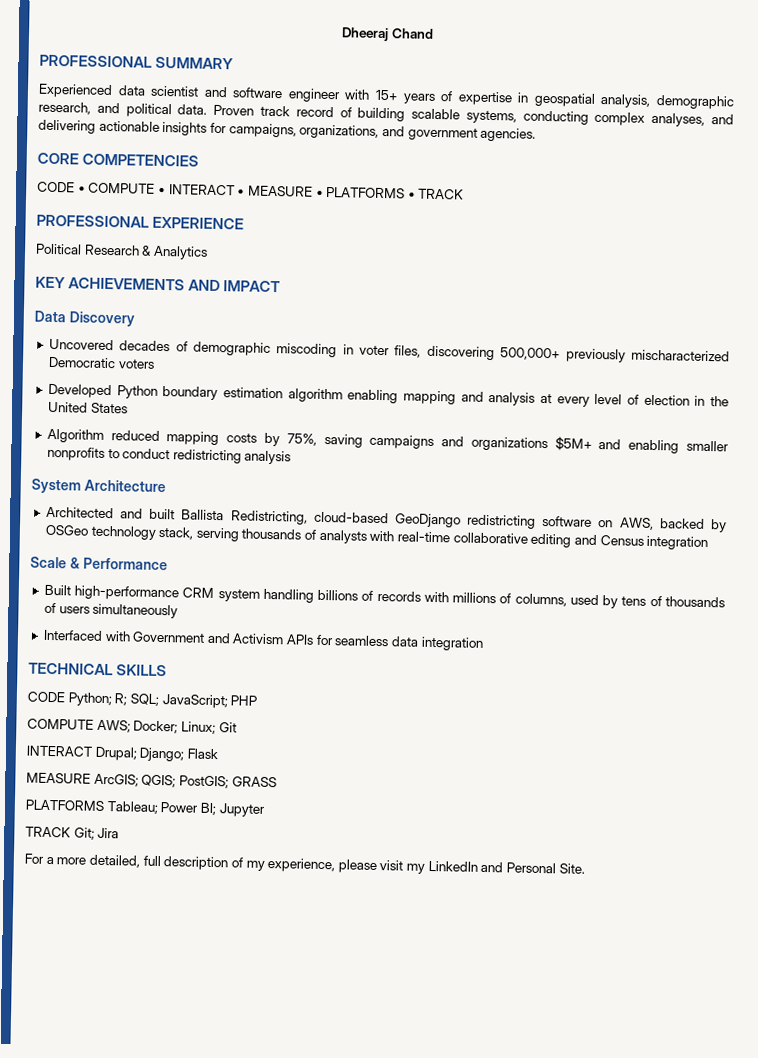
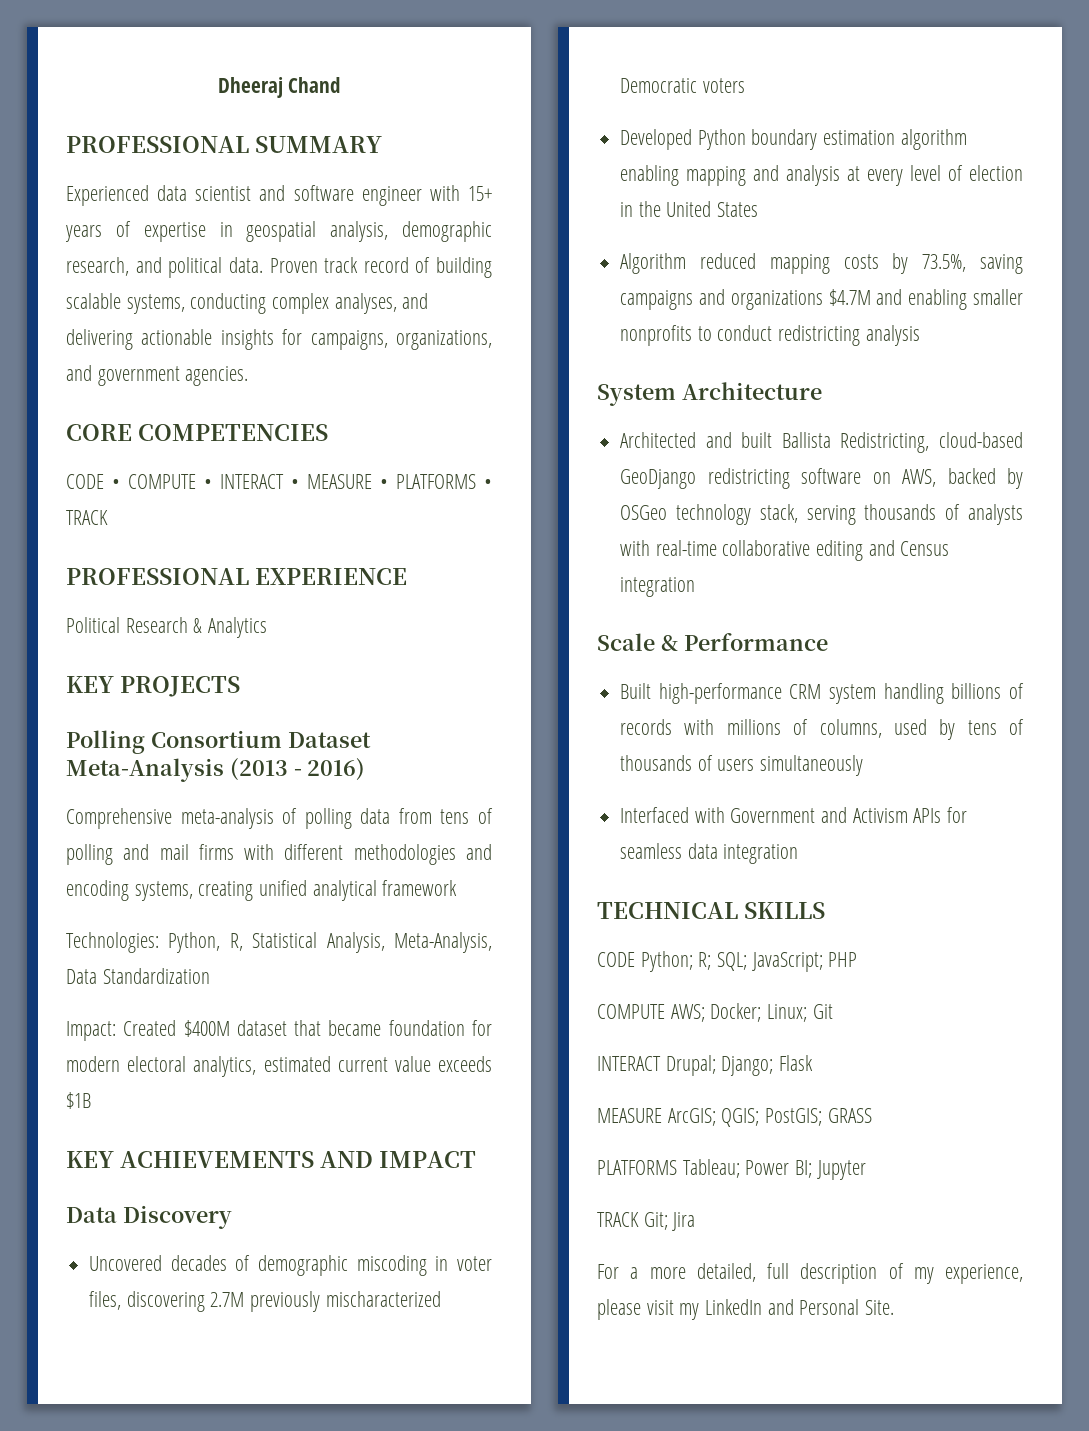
+ KEY PROJECTS
+ Polling Consortium Dataset Meta-Analysis (2013 - 2016)
+ Comprehensive meta-analysis of polling data from tens of polling and mail firms with different methodologies and encoding systems, creating unified analytical framework
+ Technologies: Python, R, Statistical Analysis, Meta-Analysis, Data Standardization
+ Impact: Created $400M dataset that became foundation for modern electoral analytics, estimated current value exceeds $1B
- Uncovered decades of demographic miscoding in voter files, discovering 500,000+ previously mischaracterized Democratic voters
+ Uncovered decades of demographic miscoding in voter files, discovering 2.7M previously mischaracterized Democratic voters
- Algorithm reduced mapping costs by 75%, saving campaigns and organizations $5M+ and enabling smaller nonprofits to conduct redistricting analysis
+ Algorithm reduced mapping costs by 73.5%, saving campaigns and organizations $4.7M and enabling smaller nonprofits to conduct redistricting analysis

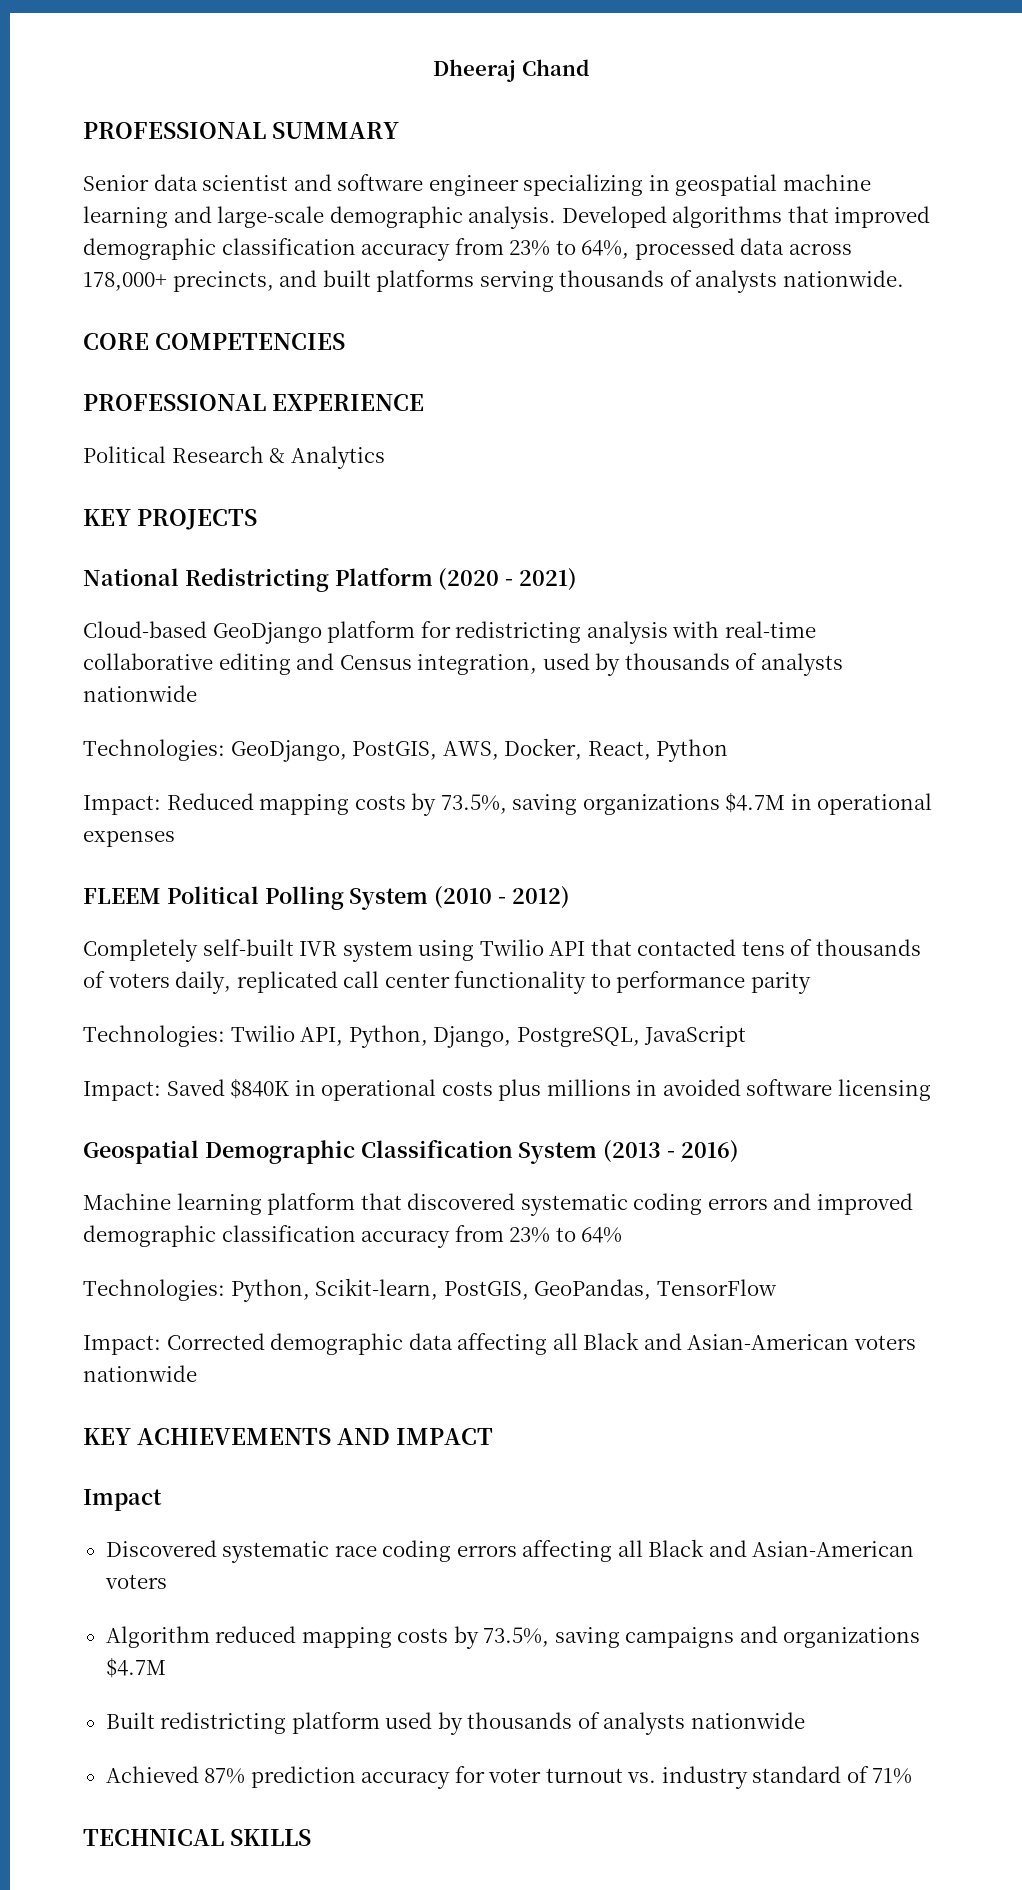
- Experienced data scientist and software engineer with 15+ years of expertise in geospatial analysis, demographic research, and political data. Proven track record of building scalable systems, conducting complex analyses, and delivering actionable insights for campaigns, organizations, and government agencies.
+ Senior data scientist and software engineer specializing in geospatial machine learning and large-scale demographic analysis. Developed algorithms that improved demographic classification accuracy from 23% to 64%, processed data across 178,000+ precincts, and built platforms serving thousands of analysts nationwide.
  CORE COMPETENCIES
- CODE • COMPUTE • INTERACT • MEASURE • PLATFORMS • TRACK
- Polling Consortium Dataset Meta-Analysis (2013 - 2016)
- Comprehensive meta-analysis of polling data from tens of polling and mail firms with different methodologies and encoding systems, creating unified analytical framework
- Technologies: Python, R, Statistical Analysis, Meta-Analysis, Data Standardization
- Impact: Created $400M dataset that became foundation for modern electoral analytics, estimated current value exceeds $1B
+ National Redistricting Platform (2020 - 2021)
+ Cloud-based GeoDjango platform for redistricting analysis with real-time collaborative editing and Census integration, used by thousands of analysts nationwide
+ Technologies: GeoDjango, PostGIS, AWS, Docker, React, Python
+ Impact: Reduced mapping costs by 73.5%, saving organizations $4.7M in operational expenses
+ FLEEM Political Polling System (2010 - 2012)
+ Completely self-built IVR system using Twilio API that contacted tens of thousands of voters daily, replicated call center functionality to performance parity
+ Technologies: Twilio API, Python, Django, PostgreSQL, JavaScript
+ Impact: Saved $840K in operational costs plus millions in avoided software licensing
+ Geospatial Demographic Classification System (2013 - 2016)
+ Machine learning platform that discovered systematic coding errors and improved demographic classification accuracy from 23% to 64%
+ Technologies: Python, Scikit-learn, PostGIS, GeoPandas, TensorFlow
+ Impact: Corrected demographic data affecting all Black and Asian-American voters nationwide
  KEY ACHIEVEMENTS AND IMPACT
- Data Discovery
- Uncovered decades of demographic miscoding in voter files, discovering 2.7M previously mischaracterized Democratic voters
- Developed Python boundary estimation algorithm enabling mapping and analysis at every level of election in the United States
+ Impact
+ Discovered systematic race coding errors affecting all Black and Asian-American voters
- Algorithm reduced mapping costs by 73.5%, saving campaigns and organizations $4.7M and enabling smaller nonprofits to conduct redistricting analysis
- System Architecture
- Architected and built Ballista Redistricting, cloud-based GeoDjango redistricting software on AWS, backed by OSGeo technology stack, serving thousands of analysts with real-time collaborative editing and Census integration
- Scale & Performance
- Built high-performance CRM system handling billions of records with millions of columns, used by tens of thousands of users simultaneously
- Interfaced with Government and Activism APIs for seamless data integration
+ Algorithm reduced mapping costs by 73.5%, saving campaigns and organizations $4.7M
+ Built redistricting platform used by thousands of analysts nationwide
+ Achieved 87% prediction accuracy for voter turnout vs. industry standard of 71%
  TECHNICAL SKILLS
- CODE Python; R; SQL; JavaScript; PHP
- COMPUTE AWS; Docker; Linux; Git
- INTERACT Drupal; Django; Flask
- MEASURE ArcGIS; QGIS; PostGIS; GRASS
- PLATFORMS Tableau; Power BI; Jupyter
- TRACK Git; Jira
- For a more detailed, full description of my experience, please visit my LinkedIn and Personal Site.

